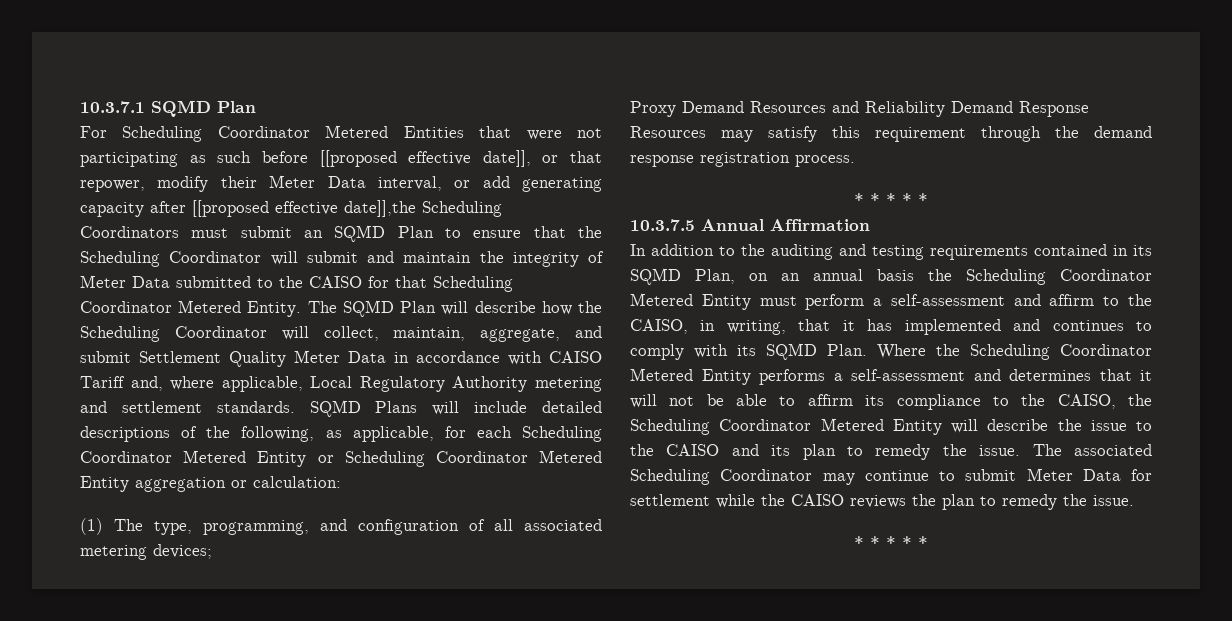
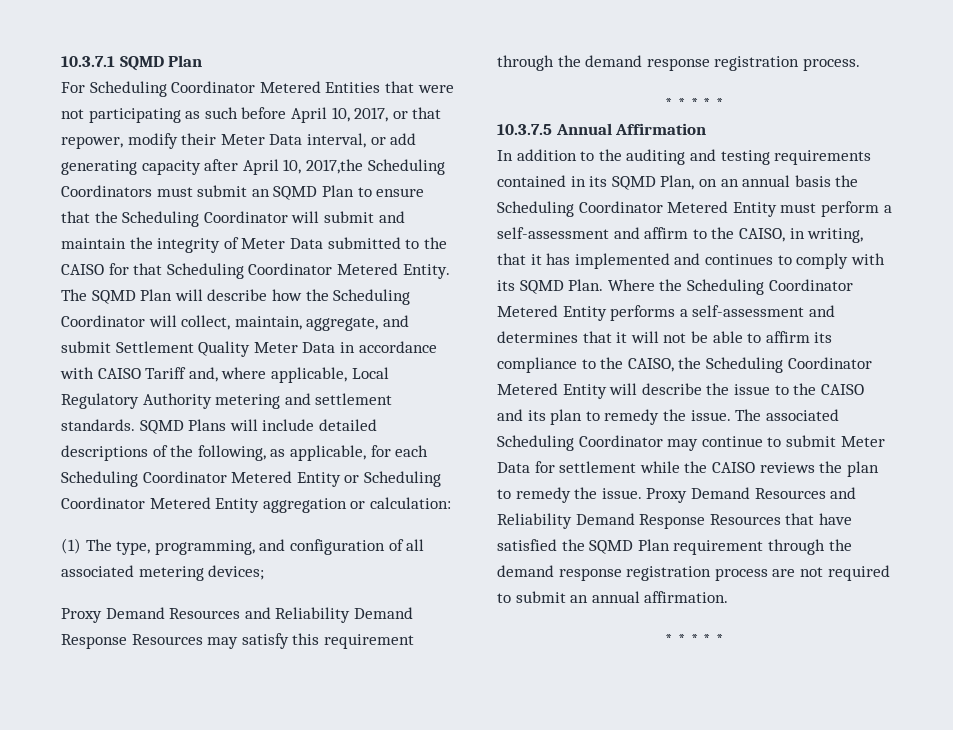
- For Scheduling Coordinator Metered Entities that were not participating as such before [[proposed effective date]], or that repower, modify their Meter Data interval, or add generating capacity after [[proposed effective date]],the Scheduling Coordinators must submit an SQMD Plan to ensure that the Scheduling Coordinator will submit and maintain the integrity of Meter Data submitted to the CAISO for that Scheduling Coordinator Metered Entity.
+ For Scheduling Coordinator Metered Entities that were not participating as such before April 10, 2017, or that repower, modify their Meter Data interval, or add generating capacity after April 10, 2017,the Scheduling Coordinators must submit an SQMD Plan to ensure that the Scheduling Coordinator will submit and maintain the integrity of Meter Data submitted to the CAISO for that Scheduling Coordinator Metered Entity.
+ Proxy Demand Resources and Reliability Demand Response Resources that have satisfied the SQMD Plan requirement through the demand response registration process are not required to submit an annual affirmation.

